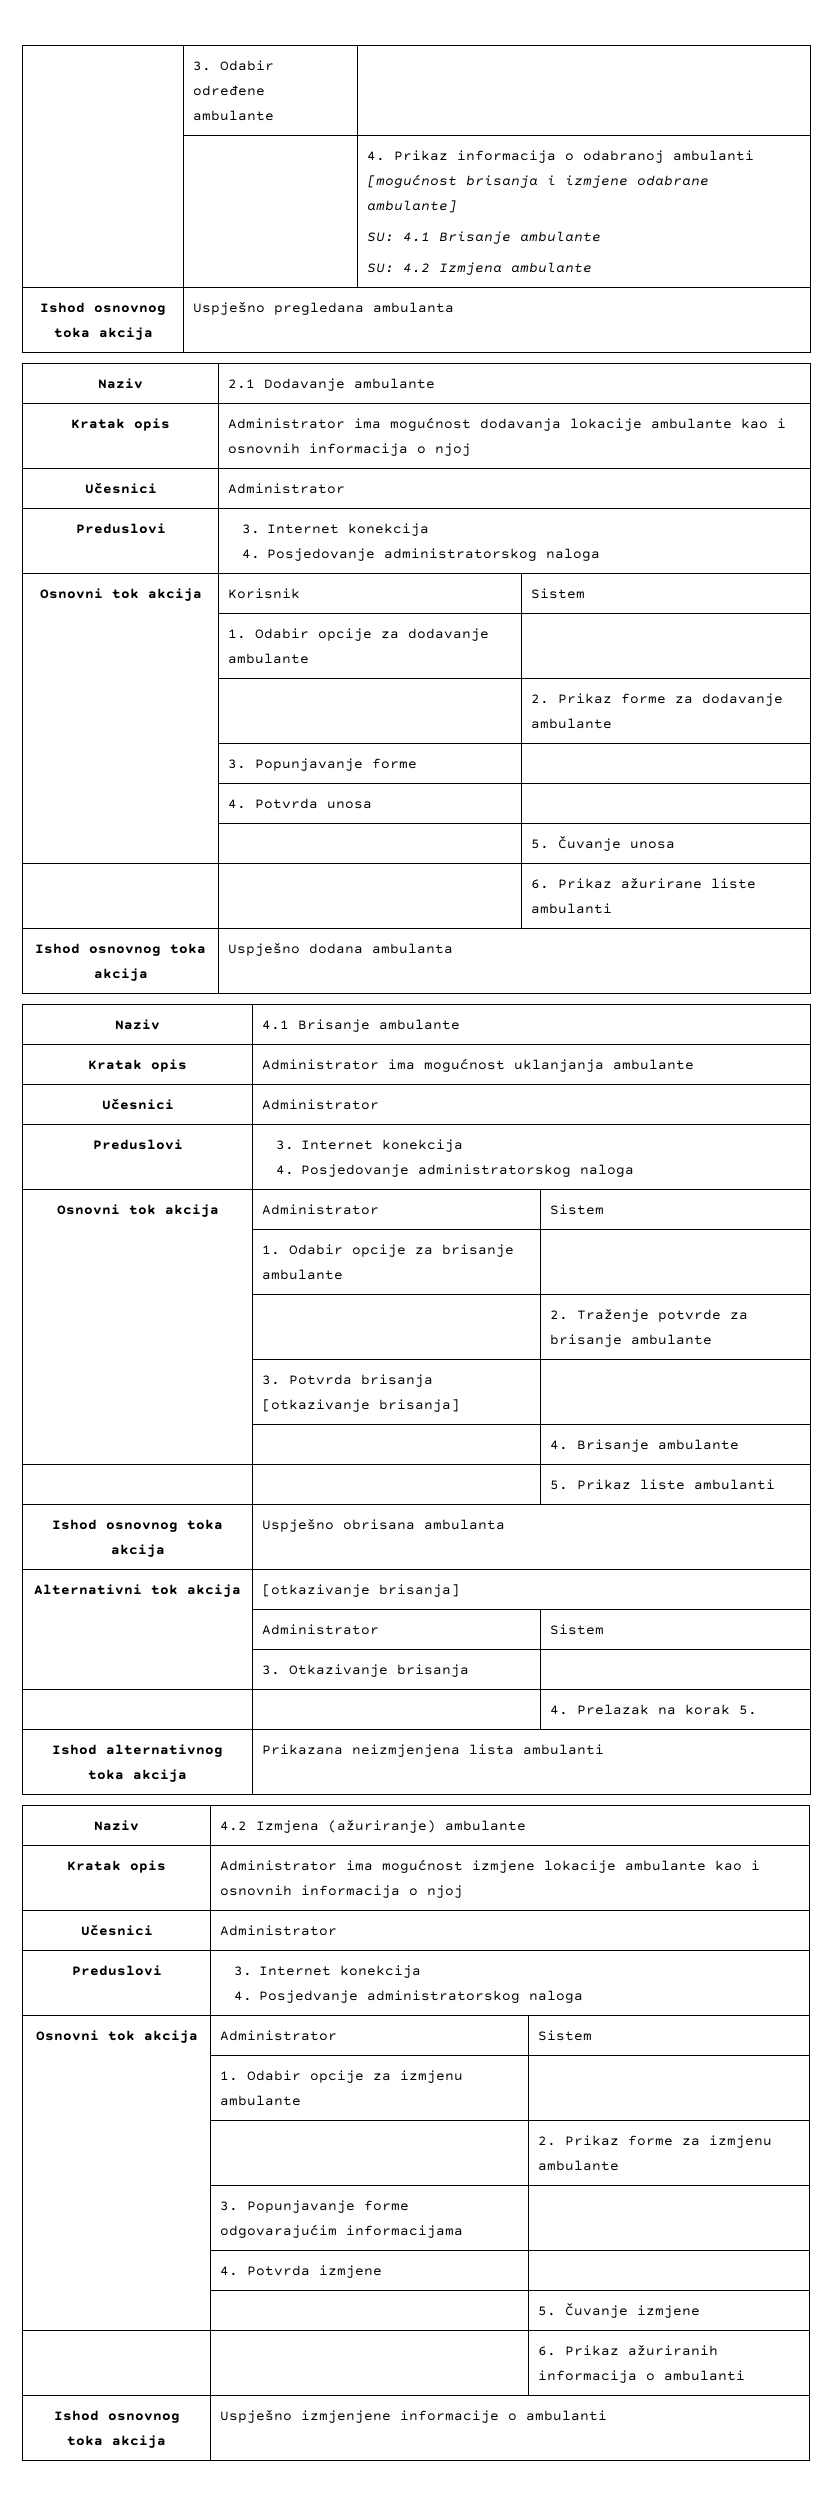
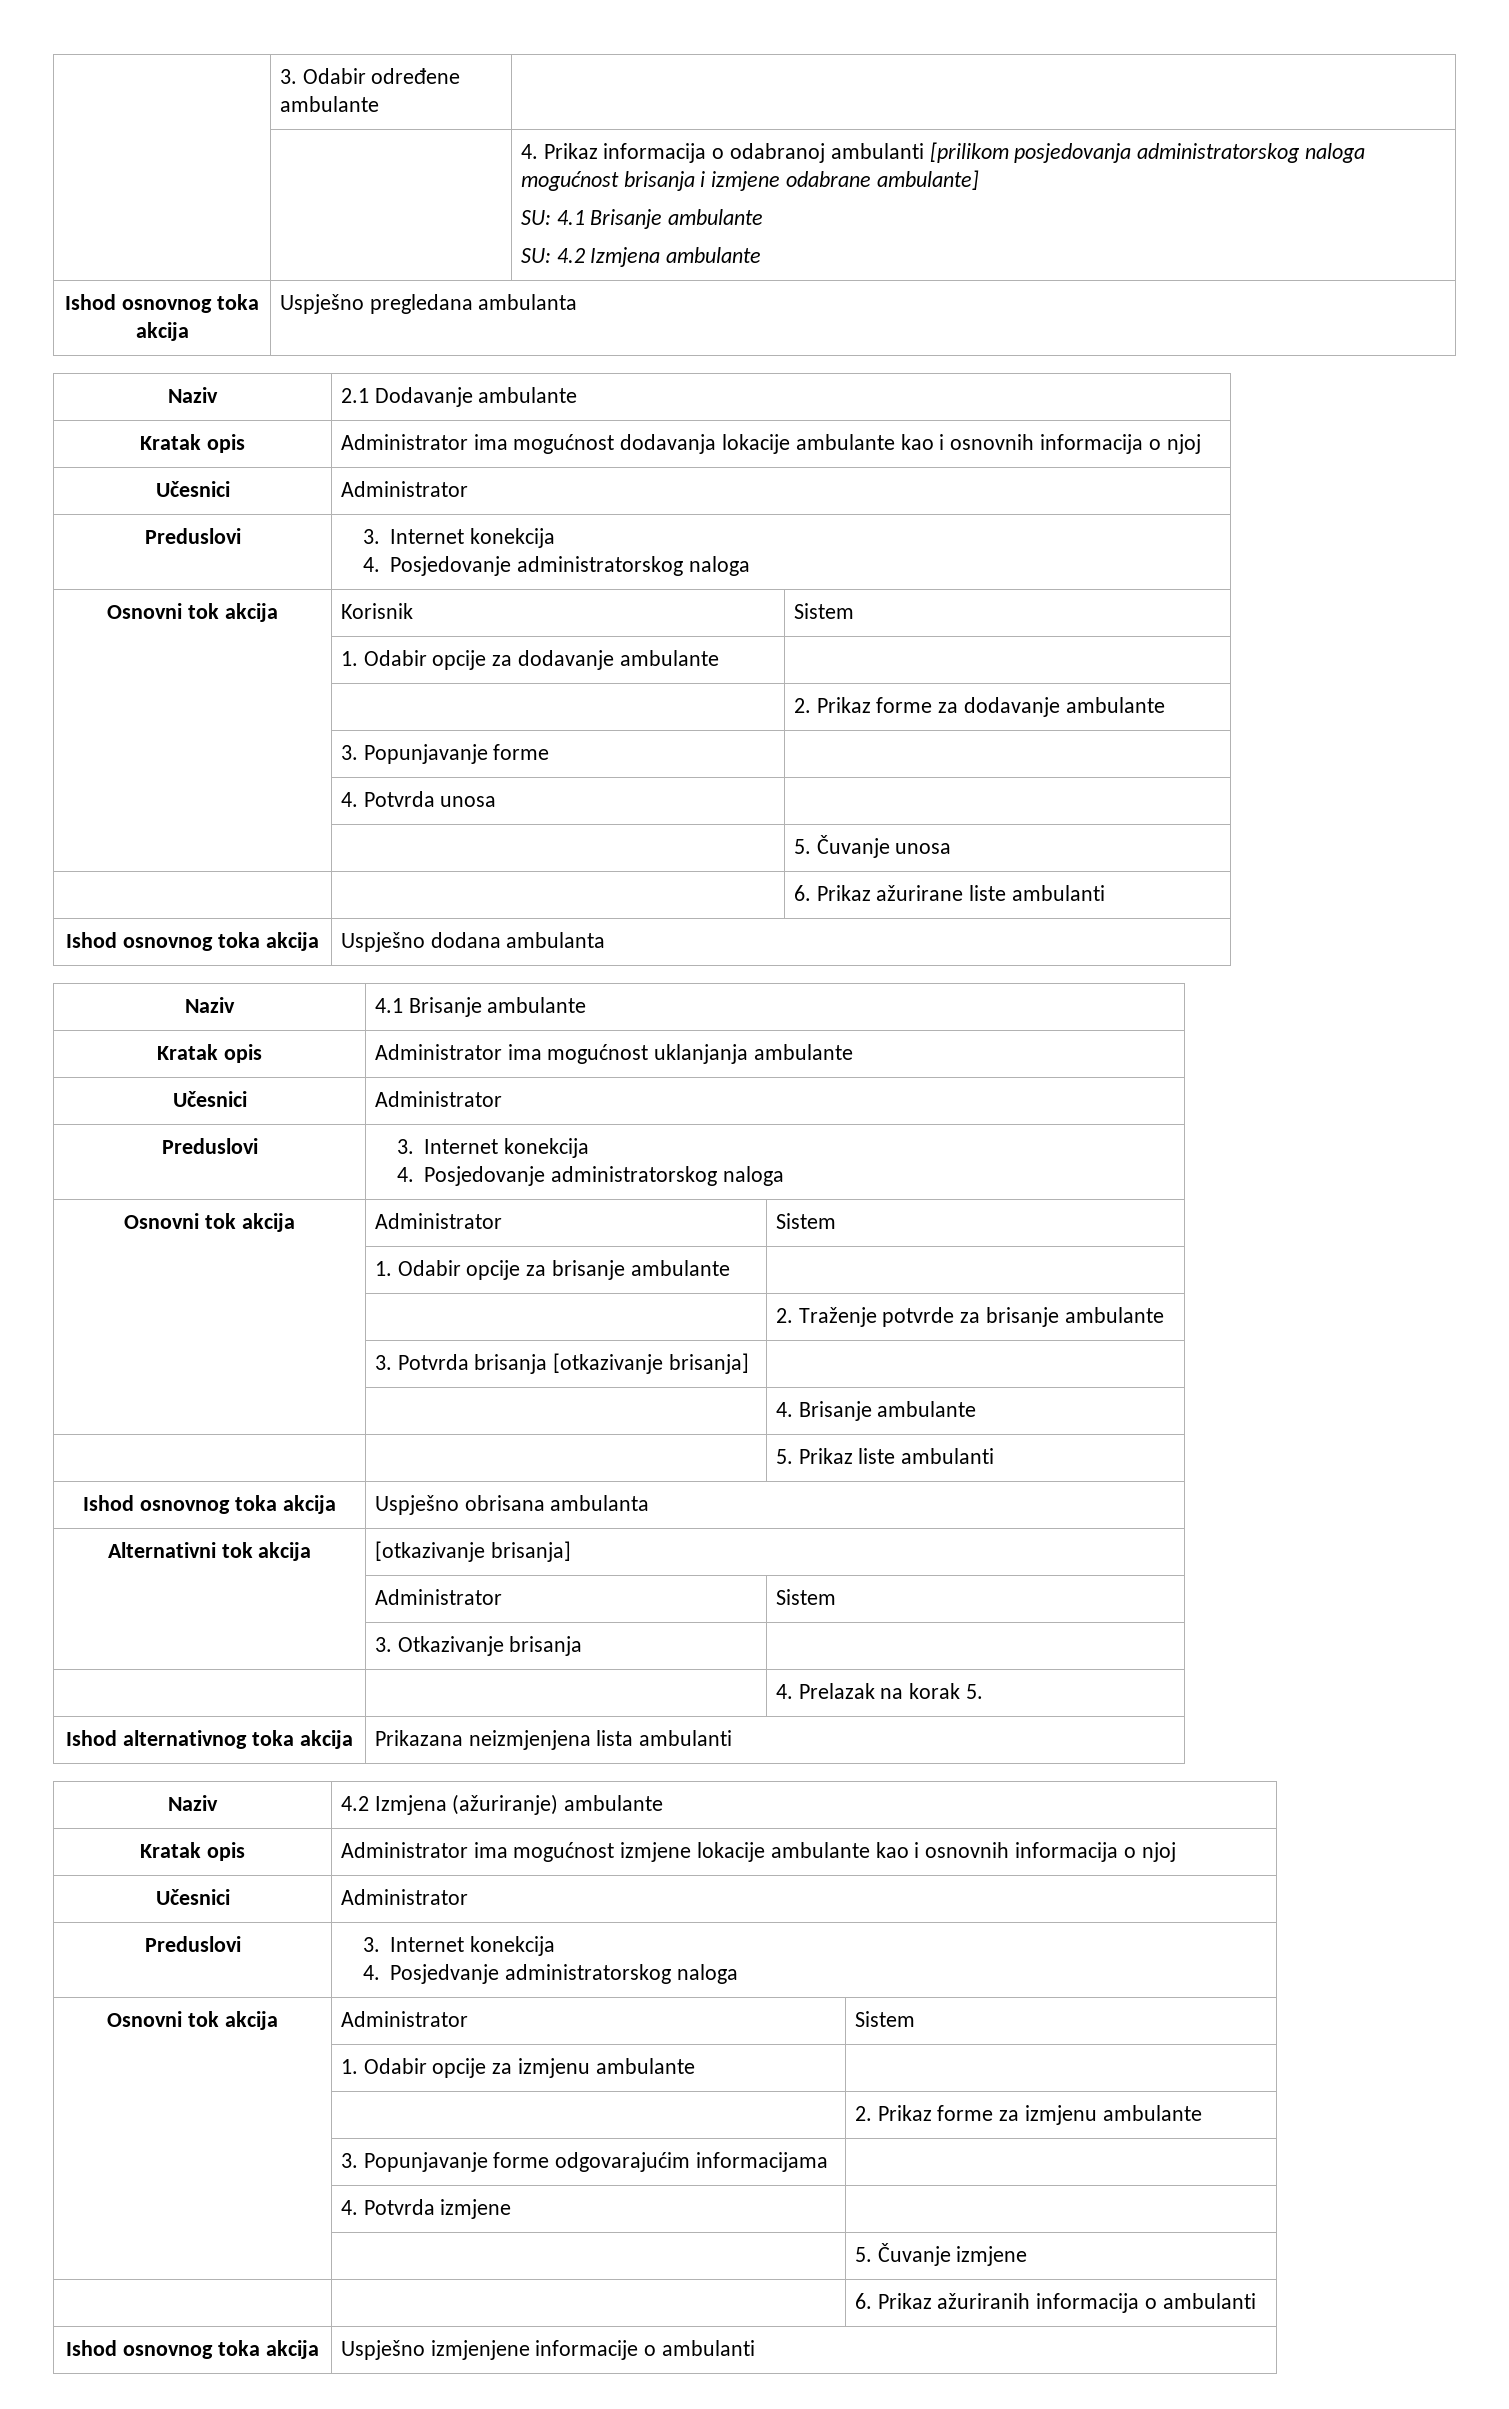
- | | 4. Prikaz informacija o odabranoj ambulanti [mogućnost brisanja i izmjene odabrane ambulante]
+ | | 4. Prikaz informacija o odabranoj ambulanti [prilikom posjedovanja administratorskog naloga mogućnost brisanja i izmjene odabrane ambulante]

